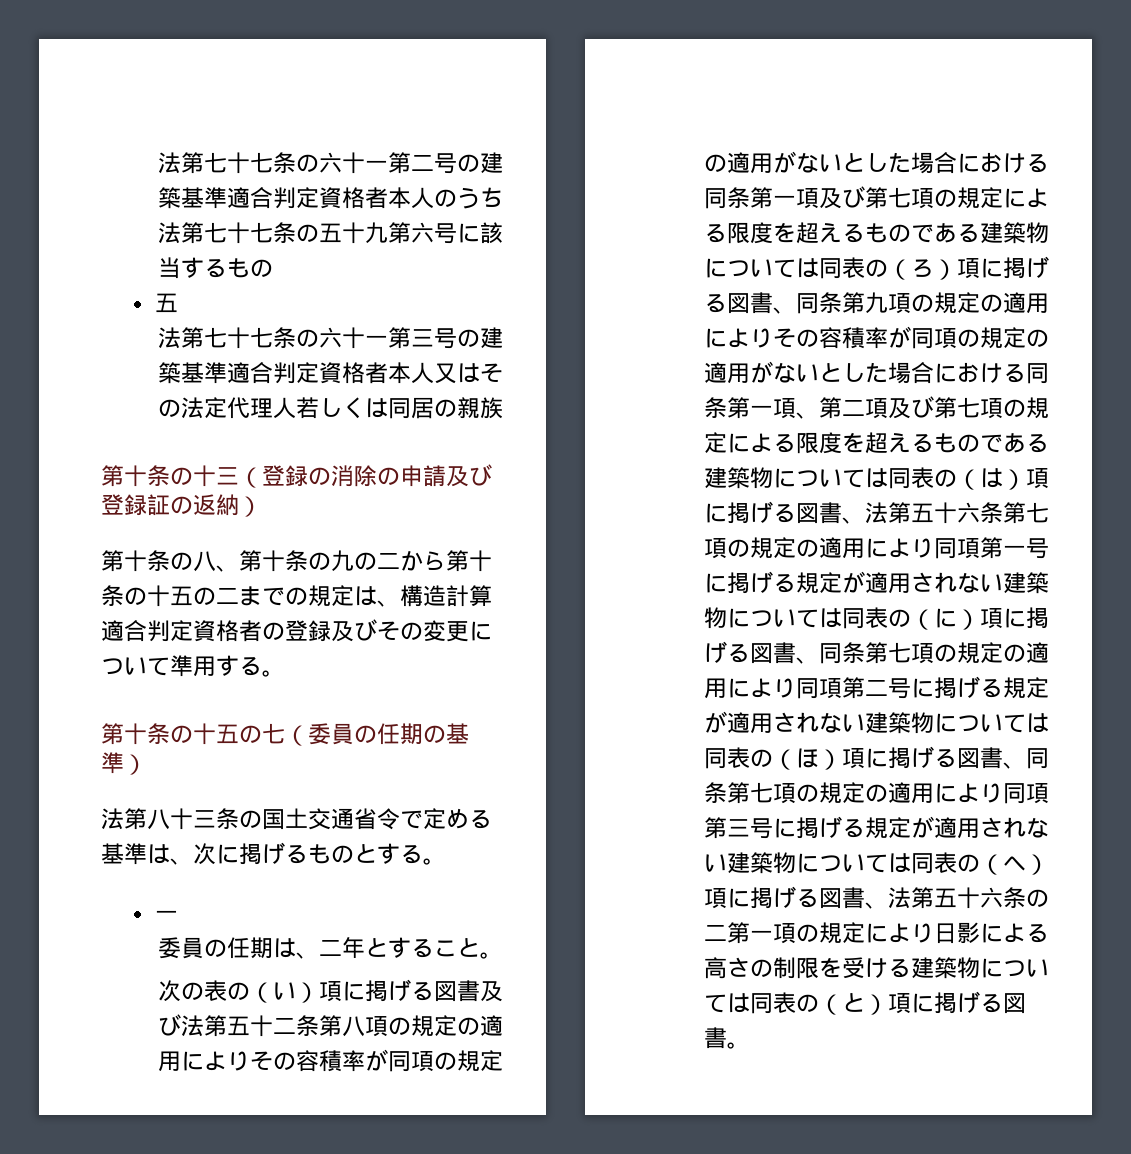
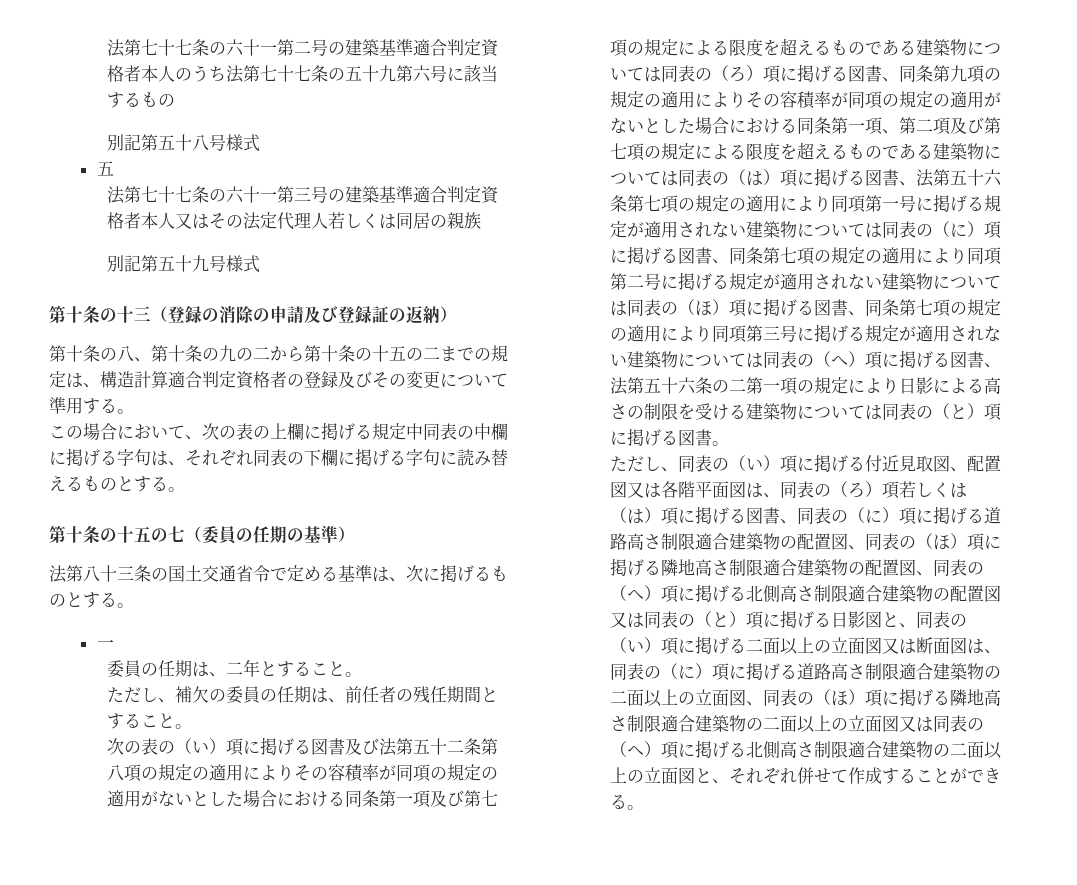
+ 別記第五十八号様式
+ 別記第五十九号様式
+ この場合において、次の表の上欄に掲げる規定中同表の中欄に掲げる字句は、それぞれ同表の下欄に掲げる字句に読み替えるものとする。
+ ただし、補欠の委員の任期は、前任者の残任期間とすること。
+ ただし、同表の（い）項に掲げる付近見取図、配置図又は各階平面図は、同表の（ろ）項若しくは（は）項に掲げる図書、同表の（に）項に掲げる道路高さ制限適合建築物の配置図、同表の（ほ）項に掲げる隣地高さ制限適合建築物の配置図、同表の（へ）項に掲げる北側高さ制限適合建築物の配置図又は同表の（と）項に掲げる日影図と、同表の（い）項に掲げる二面以上の立面図又は断面図は、同表の（に）項に掲げる道路高さ制限適合建築物の二面以上の立面図、同表の（ほ）項に掲げる隣地高さ制限適合建築物の二面以上の立面図又は同表の（へ）項に掲げる北側高さ制限適合建築物の二面以上の立面図と、それぞれ併せて作成することができる。

